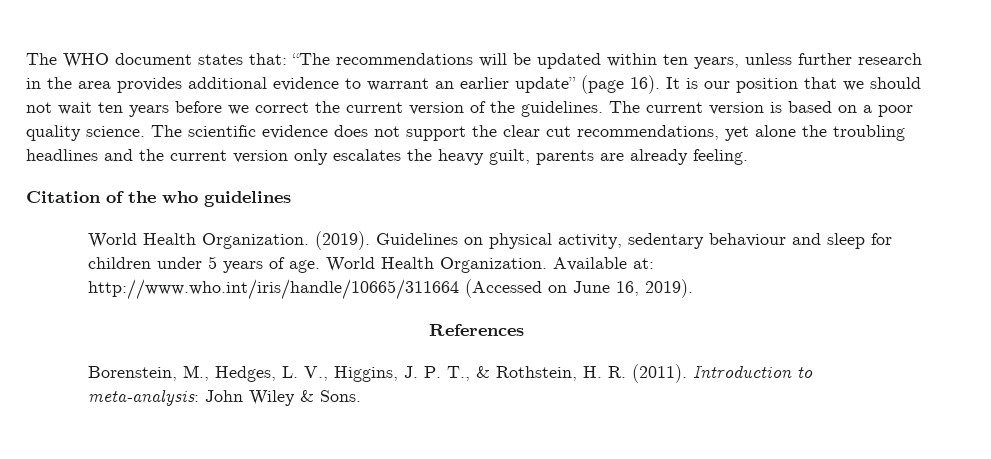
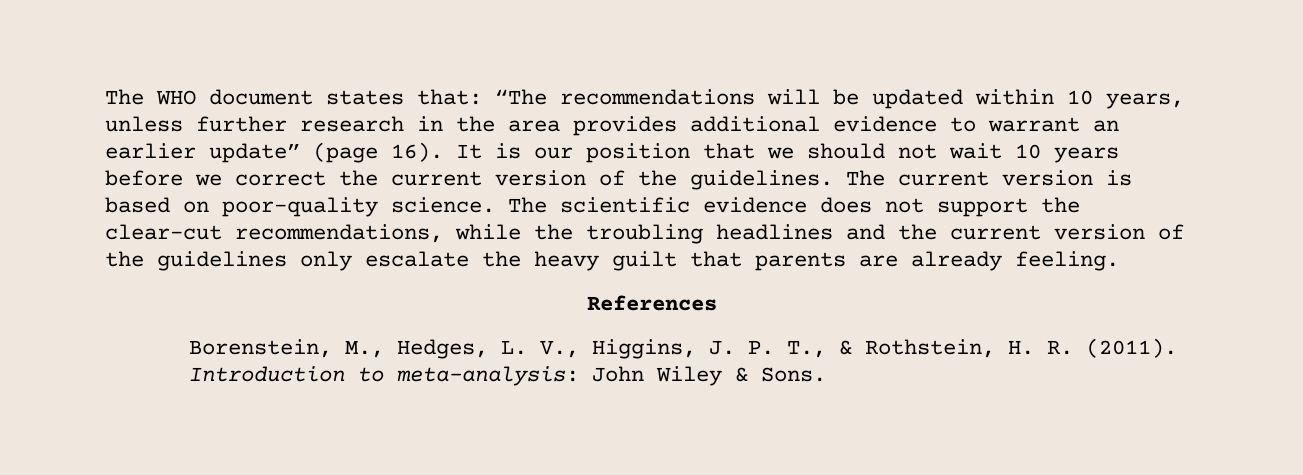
- The WHO document states that: “The recommendations will be updated within ten years, unless further research in the area provides additional evidence to warrant an earlier update” (page 16).
+ The WHO document states that: “The recommendations will be updated within 10 years, unless further research in the area provides additional evidence to warrant an earlier update” (page 16).
- It is our position that we should not wait ten years before we correct the current version of the guidelines.
+ It is our position that we should not wait 10 years before we correct the current version of the guidelines.
- The current version is based on a poor quality science.
+ The current version is based on poor-quality science.
- The scientific evidence does not support the clear cut recommendations, yet alone the troubling headlines and the current version only escalates the heavy guilt, parents are already feeling.
- Citation of the who guidelines
- World Health Organization. (2019). Guidelines on physical activity, sedentary behaviour and sleep for children under 5 years of age. World Health Organization. Available at: http://www.who.int/iris/handle/10665/311664 (Accessed on June 16, 2019).
+ The scientific evidence does not support the clear-cut recommendations, while the troubling headlines and the current version of the guidelines only escalate the heavy guilt that parents are already feeling.

